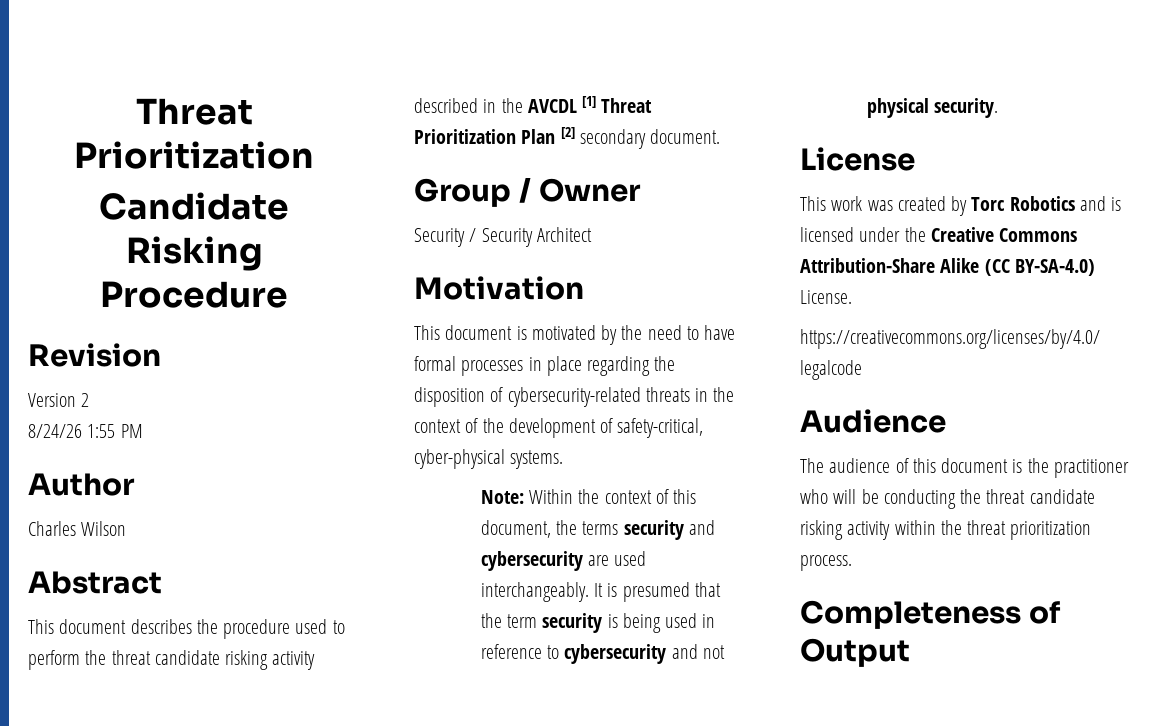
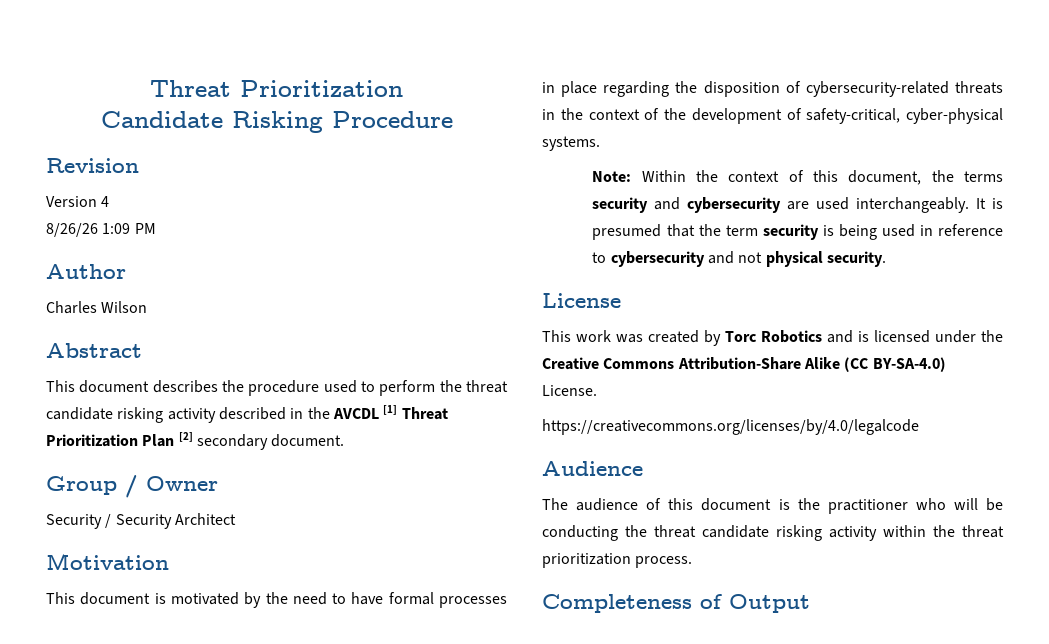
- Version 2
- 8/24/26 1:55 PM
+ Version 4
+ 8/26/26 1:09 PM

